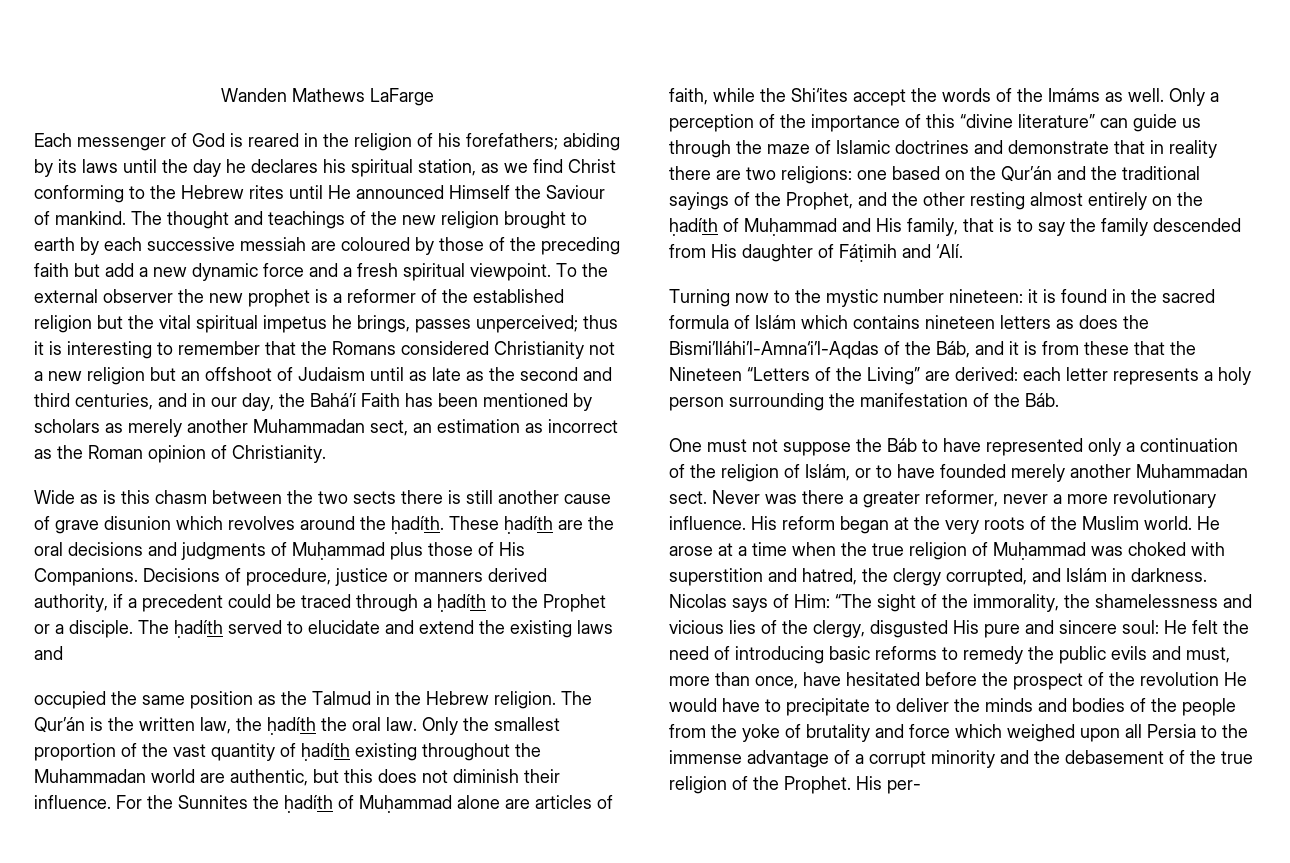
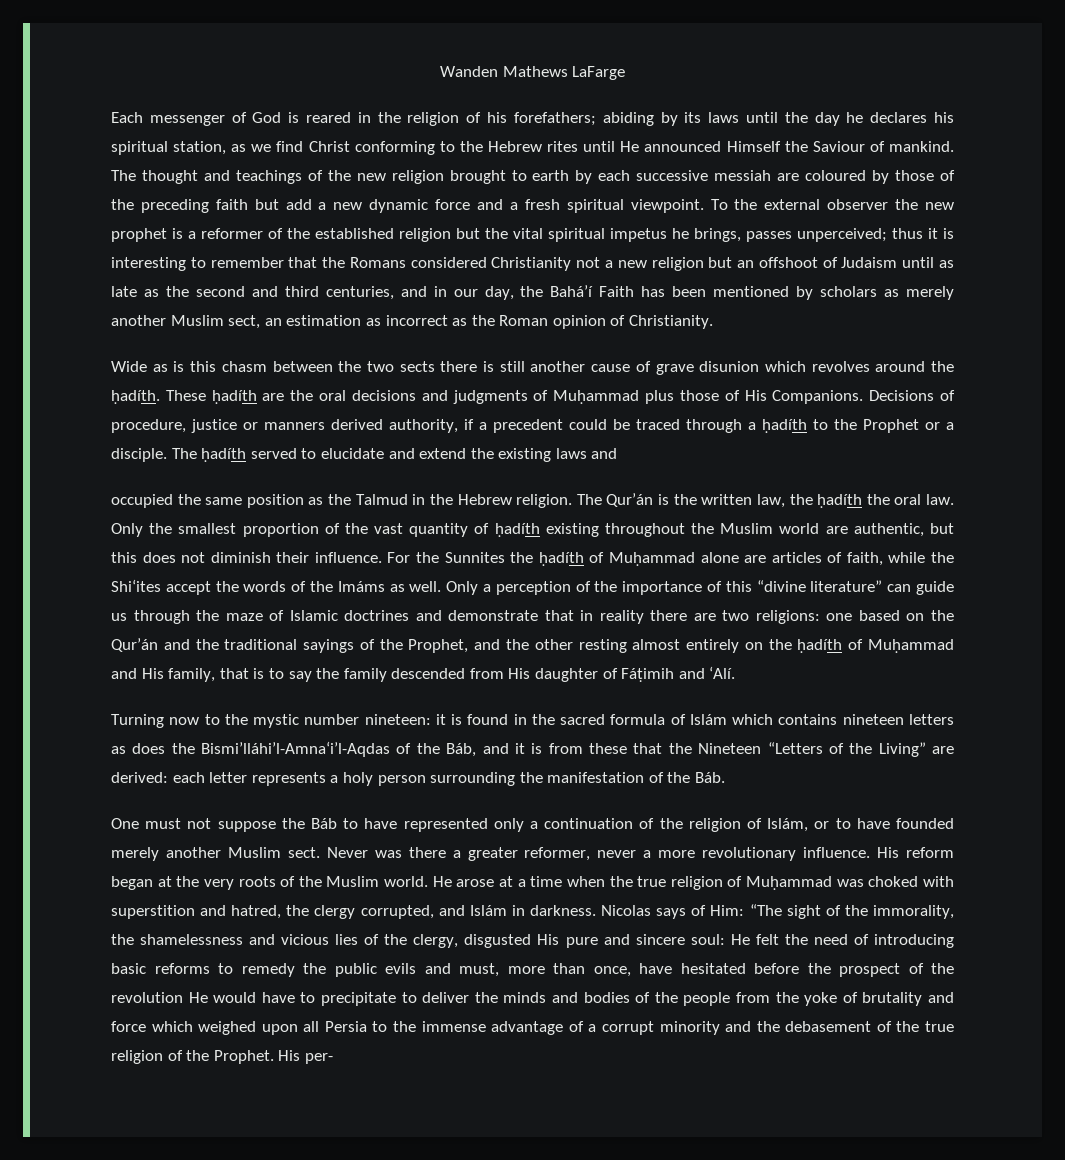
- thus it is interesting to remember that the Romans considered Christianity not a new religion but an offshoot of Judaism until as late as the second and third centuries, and in our day, the Bahá’í Faith has been mentioned by scholars as merely another Muhammadan sect, an estimation as incorrect as the Roman opinion of Christianity.
+ thus it is interesting to remember that the Romans considered Christianity not a new religion but an offshoot of Judaism until as late as the second and third centuries, and in our day, the Bahá’í Faith has been mentioned by scholars as merely another Muslim sect, an estimation as incorrect as the Roman opinion of Christianity.
- Only the smallest proportion of the vast quantity of ḥadíth existing throughout the Muhammadan world are authentic, but this does not diminish their influence.
+ Only the smallest proportion of the vast quantity of ḥadíth existing throughout the Muslim world are authentic, but this does not diminish their influence.
- One must not suppose the Báb to have represented only a continuation of the religion of Islám, or to have founded merely another Muhammadan sect. Never was there a greater reformer, never a more revolutionary influence.
+ One must not suppose the Báb to have represented only a continuation of the religion of Islám, or to have founded merely another Muslim sect. Never was there a greater reformer, never a more revolutionary influence.

